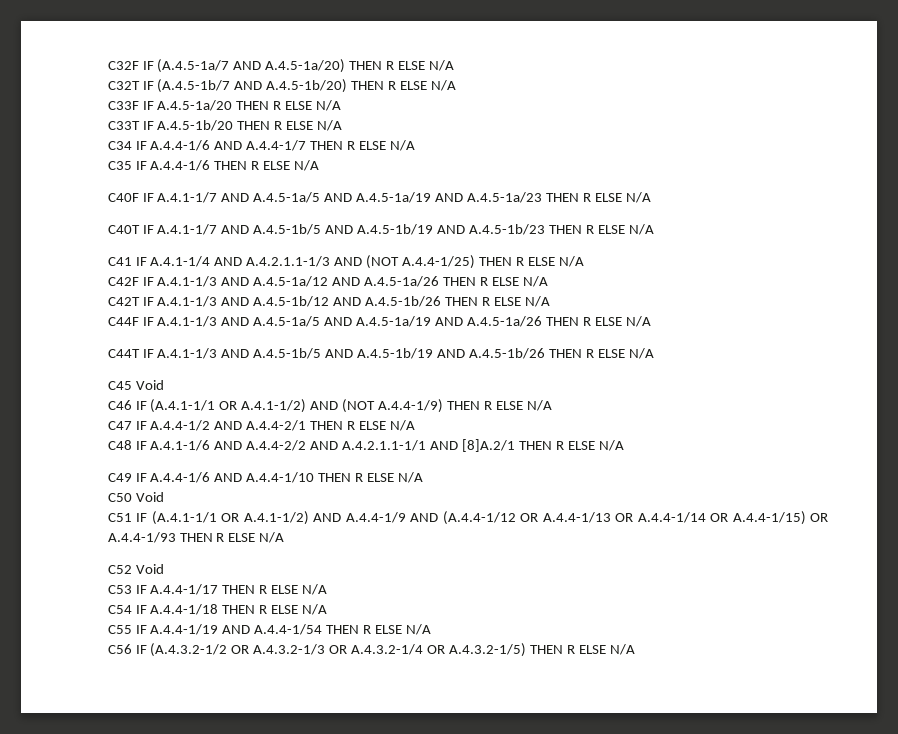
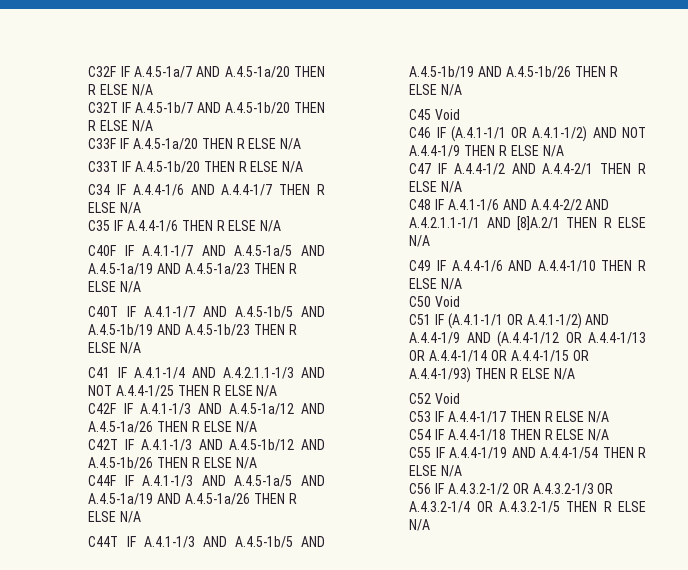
- C32F IF (A.4.5-1a/7 AND A.4.5-1a/20) THEN R ELSE N/A
+ C32F IF A.4.5-1a/7 AND A.4.5-1a/20 THEN R ELSE N/A
- C32T IF (A.4.5-1b/7 AND A.4.5-1b/20) THEN R ELSE N/A
+ C32T IF A.4.5-1b/7 AND A.4.5-1b/20 THEN R ELSE N/A
- C41 IF A.4.1-1/4 AND A.4.2.1.1-1/3 AND (NOT A.4.4-1/25) THEN R ELSE N/A
+ C41 IF A.4.1-1/4 AND A.4.2.1.1-1/3 AND NOT A.4.4-1/25 THEN R ELSE N/A
- C46 IF (A.4.1-1/1 OR A.4.1-1/2) AND (NOT A.4.4-1/9) THEN R ELSE N/A
+ C46 IF (A.4.1-1/1 OR A.4.1-1/2) AND NOT A.4.4-1/9 THEN R ELSE N/A
- C51 IF (A.4.1-1/1 OR A.4.1-1/2) AND A.4.4-1/9 AND (A.4.4-1/12 OR A.4.4-1/13 OR A.4.4-1/14 OR A.4.4-1/15) OR A.4.4-1/93 THEN R ELSE N/A
+ C51 IF (A.4.1-1/1 OR A.4.1-1/2) AND A.4.4-1/9 AND (A.4.4-1/12 OR A.4.4-1/13 OR A.4.4-1/14 OR A.4.4-1/15 OR A.4.4-1/93) THEN R ELSE N/A
- C56 IF (A.4.3.2-1/2 OR A.4.3.2-1/3 OR A.4.3.2-1/4 OR A.4.3.2-1/5) THEN R ELSE N/A
+ C56 IF A.4.3.2-1/2 OR A.4.3.2-1/3 OR A.4.3.2-1/4 OR A.4.3.2-1/5 THEN R ELSE N/A

